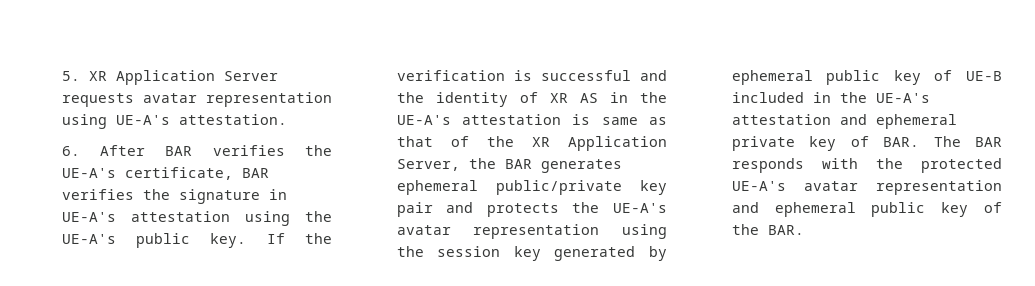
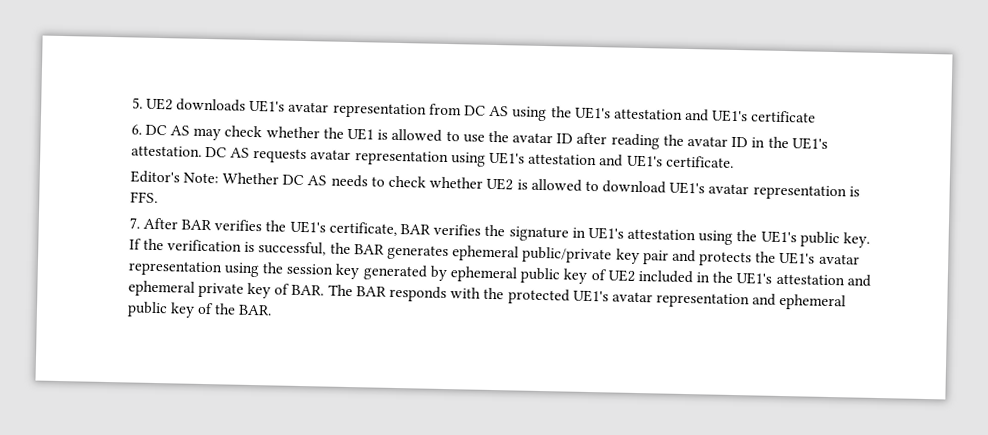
- 5. XR Application Server requests avatar representation using UE-A's attestation.
- 6. After BAR verifies the UE-A's certificate, BAR verifies the signature in UE-A's attestation using the UE-A's public key.
+ 5. UE2 downloads UE1's avatar representation from DC AS using the UE1's attestation and UE1's certificate
+ 6. DC AS may check whether the UE1 is allowed to use the avatar ID after reading the avatar ID in the UE1's attestation. DC AS requests avatar representation using UE1's attestation and UE1's certificate.
+ Editor's Note: Whether DC AS needs to check whether UE2 is allowed to download UE1's avatar representation is FFS.
+ 7. After BAR verifies the UE1's certificate, BAR verifies the signature in UE1's attestation using the UE1's public key.
- If the verification is successful and the identity of XR AS in the UE-A's attestation is same as that of the XR Application Server, the BAR generates ephemeral public/private key pair and protects the UE-A's avatar representation using the session key generated by ephemeral public key of UE-B included in the UE-A's attestation and ephemeral private key of BAR. The BAR responds with the protected UE-A's avatar representation and ephemeral public key of the BAR.
+ If the verification is successful, the BAR generates ephemeral public/private key pair and protects the UE1's avatar representation using the session key generated by ephemeral public key of UE2 included in the UE1's attestation and ephemeral private key of BAR. The BAR responds with the protected UE1's avatar representation and ephemeral public key of the BAR.

